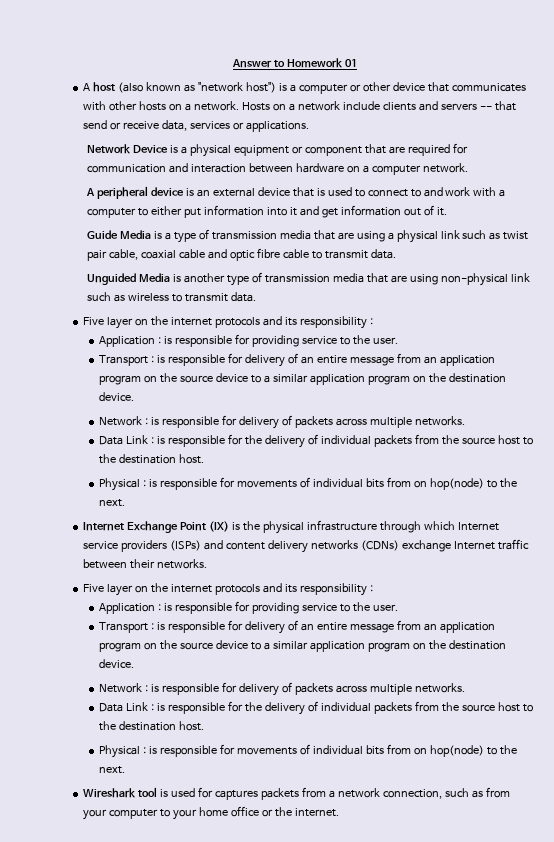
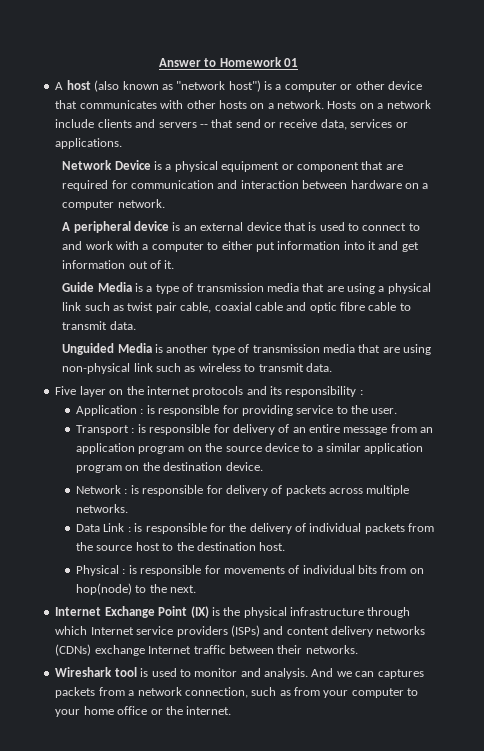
  Internet Exchange Point (IX) is the physical infrastructure through which Internet service providers (ISPs) and content delivery networks (CDNs) exchange Internet traffic between their networks.
- Five layer on the internet protocols and its responsibility :
- Application : is responsible for providing service to the user.
- Transport : is responsible for delivery of an entire message from an application program on the source device to a similar application program on the destination device.
- Network : is responsible for delivery of packets across multiple networks.
- Data Link : is responsible for the delivery of individual packets from the source host to the destination host.
- Physical : is responsible for movements of individual bits from on hop(node) to the next.
- Wireshark tool is used for captures packets from a network connection, such as from your computer to your home office or the internet.
+ Wireshark tool is used to monitor and analysis. And we can captures packets from a network connection, such as from your computer to your home office or the internet.

